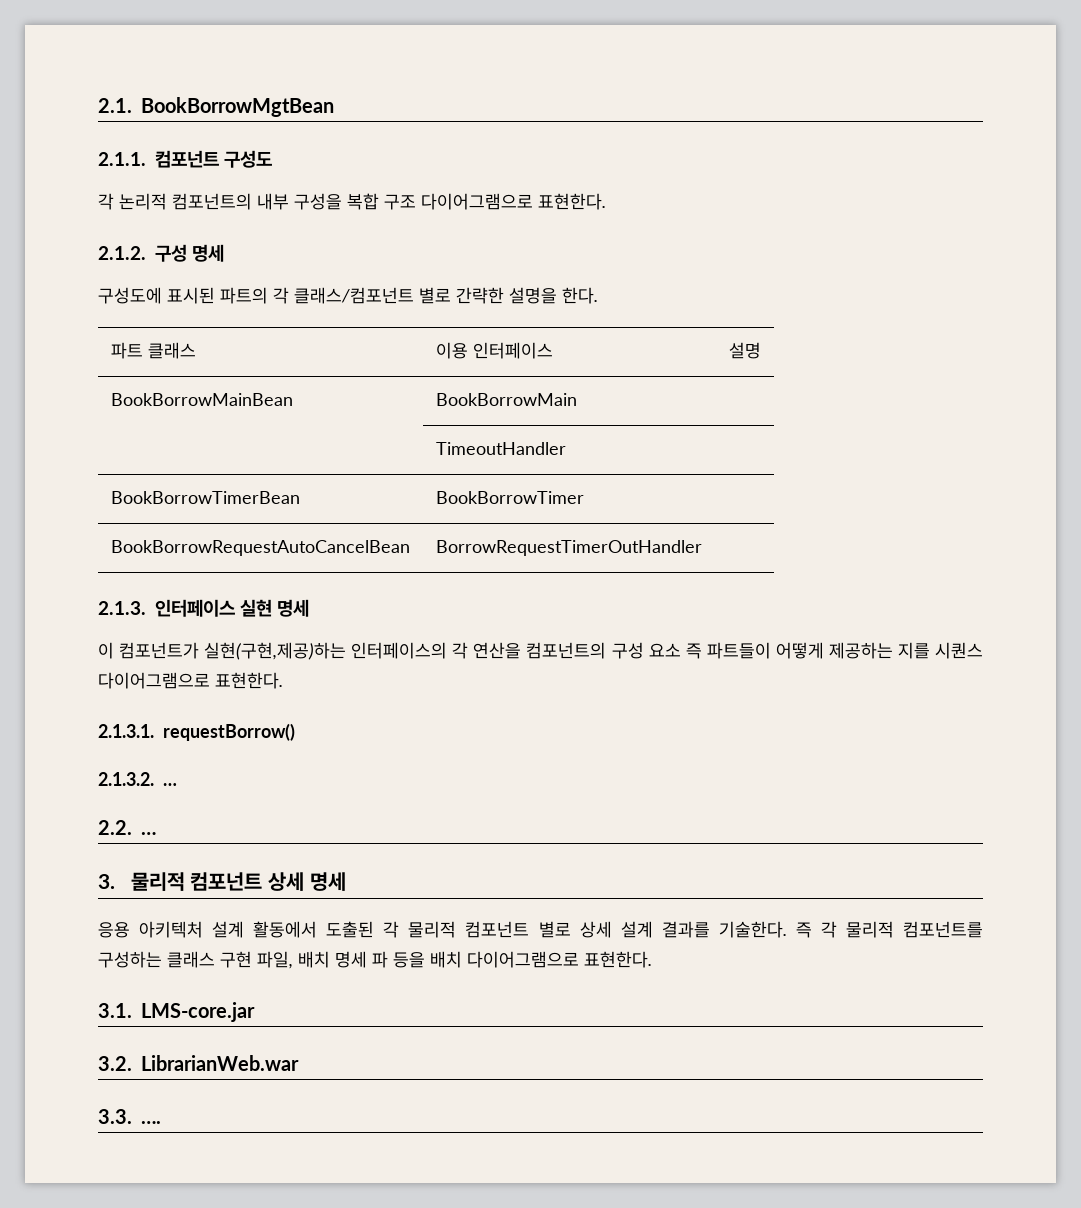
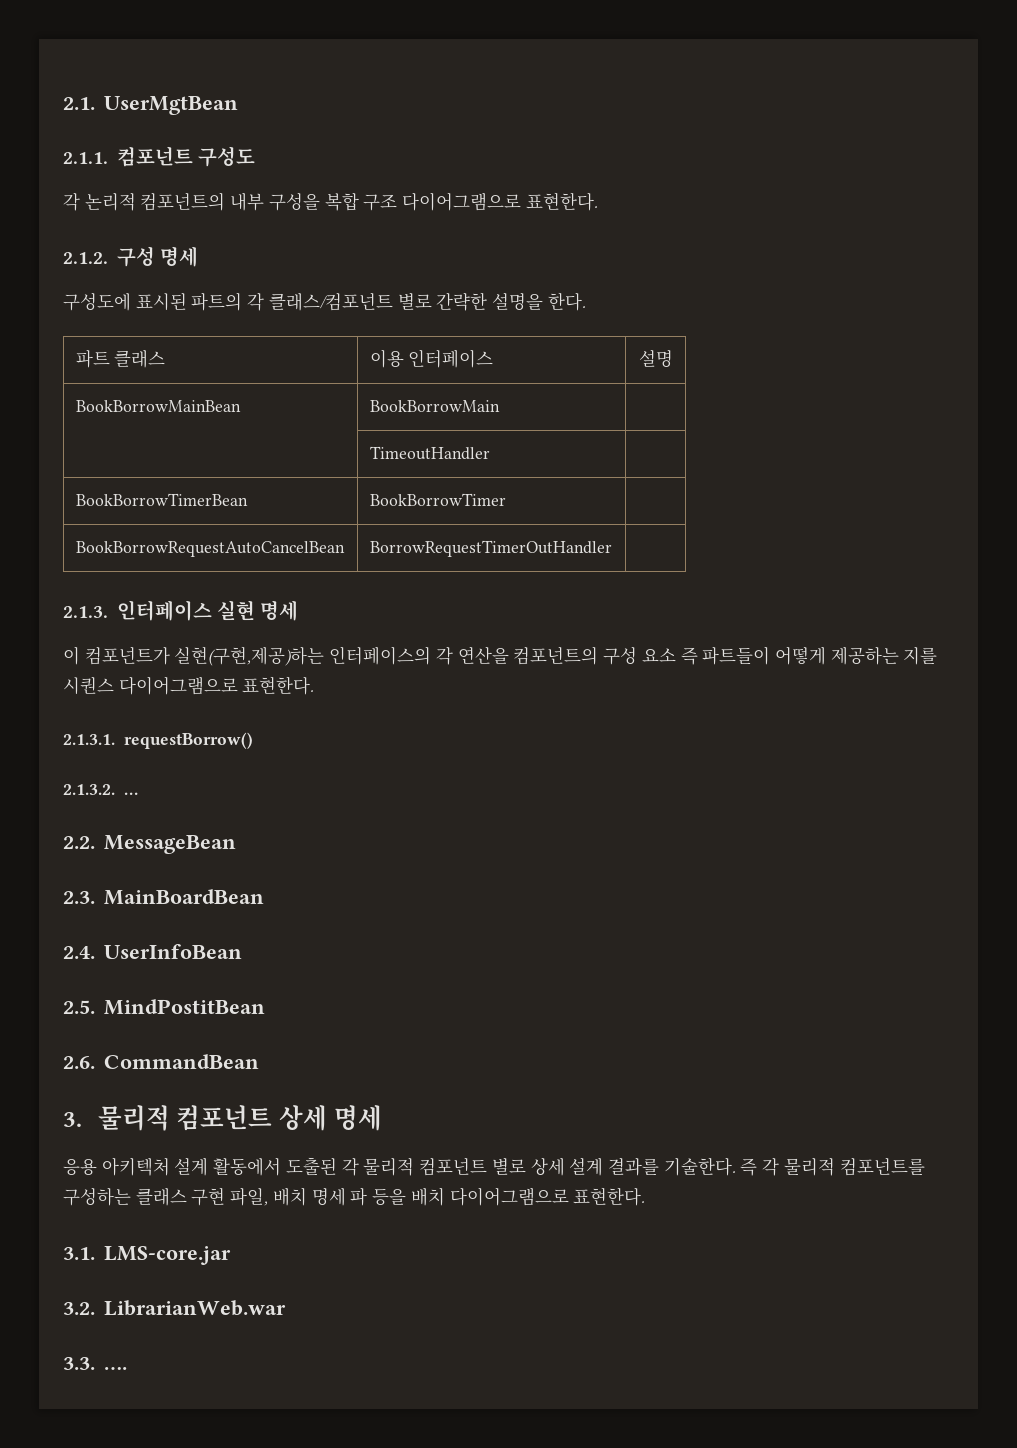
- 2.1. BookBorrowMgtBean
+ 2.1. UserMgtBean
- 2.2. …
+ 2.2. MessageBean
+ 2.3. MainBoardBean
+ 2.4. UserInfoBean
+ 2.5. MindPostitBean
+ 2.6. CommandBean

